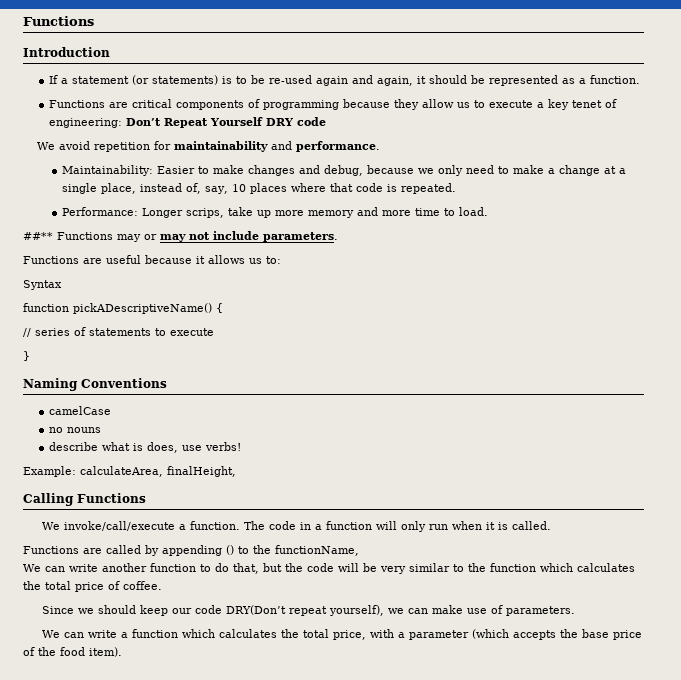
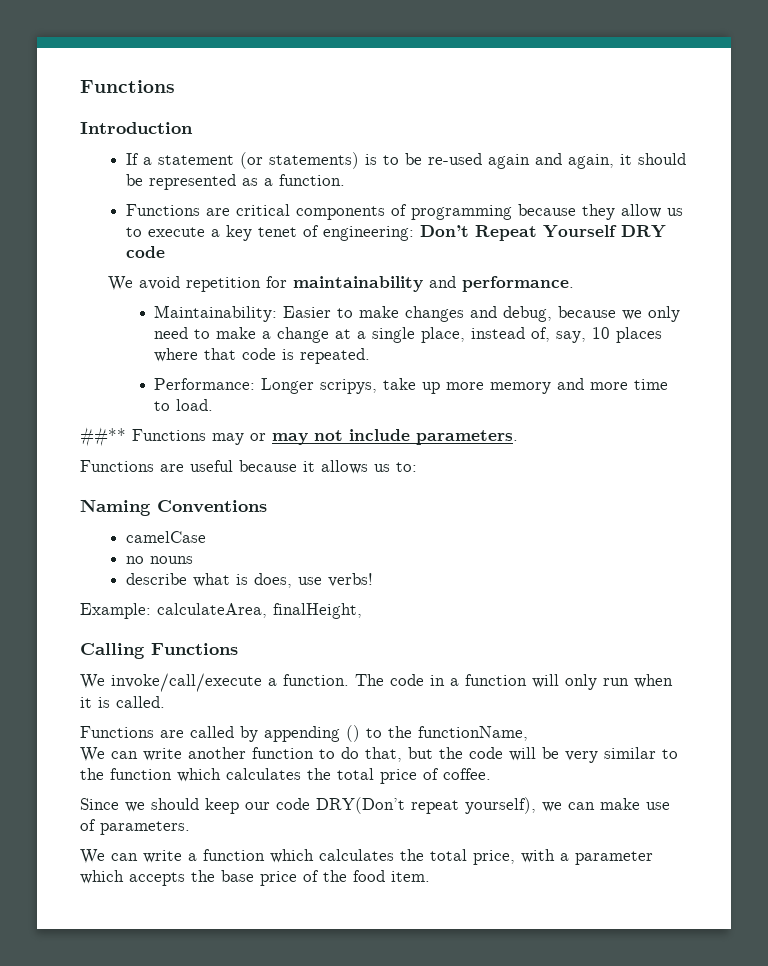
- Performance: Longer scrips, take up more memory and more time to load.
+ Performance: Longer scripys, take up more memory and more time to load.
- Syntax
- function pickADescriptiveName() {
- // series of statements to execute
- }
- We can write a function which calculates the total price, with a parameter (which accepts the base price of the food item).
+ We can write a function which calculates the total price, with a parameter which accepts the base price of the food item.

